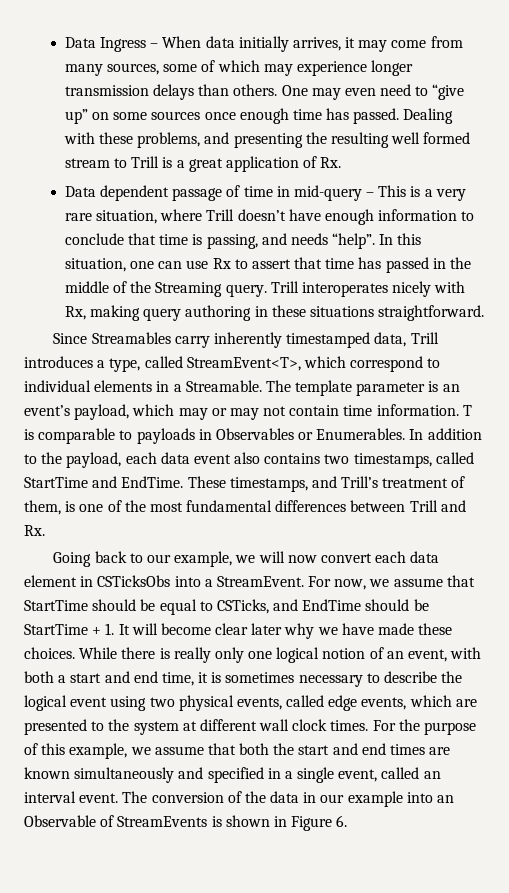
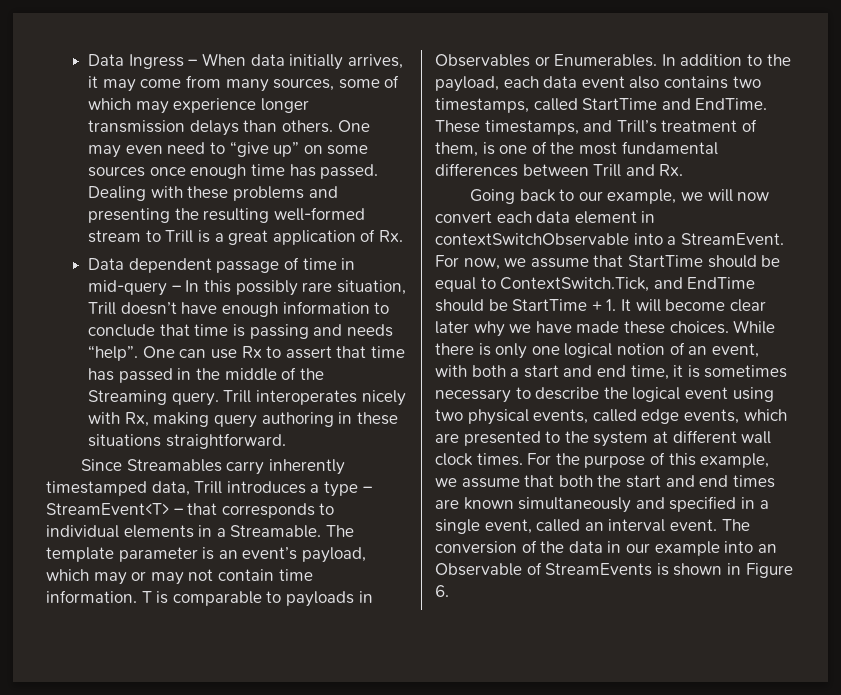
- Dealing with these problems, and presenting the resulting well formed stream to Trill is a great application of Rx.
+ Dealing with these problems and presenting the resulting well-formed stream to Trill is a great application of Rx.
- Data dependent passage of time in mid-query – This is a very rare situation, where Trill doesn’t have enough information to conclude that time is passing, and needs “help”.
+ Data dependent passage of time in mid-query – In this possibly rare situation, Trill doesn’t have enough information to conclude that time is passing and needs “help”.
- In this situation, one can use Rx to assert that time has passed in the middle of the Streaming query.
+ One can use Rx to assert that time has passed in the middle of the Streaming query.
- Since Streamables carry inherently timestamped data, Trill introduces a type, called StreamEvent<T>, which correspond to individual elements in a Streamable.
+ Since Streamables carry inherently timestamped data, Trill introduces a type – StreamEvent<T> – that corresponds to individual elements in a Streamable.
- Going back to our example, we will now convert each data element in CSTicksObs into a StreamEvent.
+ Going back to our example, we will now convert each data element in contextSwitchObservable into a StreamEvent.
- For now, we assume that StartTime should be equal to CSTicks, and EndTime should be StartTime + 1. It will become clear later why we have made these choices.
+ For now, we assume that StartTime should be equal to ContextSwitch.Tick, and EndTime should be StartTime + 1. It will become clear later why we have made these choices.
- While there is really only one logical notion of an event, with both a start and end time, it is sometimes necessary to describe the logical event using two physical events, called edge events, which are presented to the system at different wall clock times.
+ While there is only one logical notion of an event, with both a start and end time, it is sometimes necessary to describe the logical event using two physical events, called edge events, which are presented to the system at different wall clock times.

